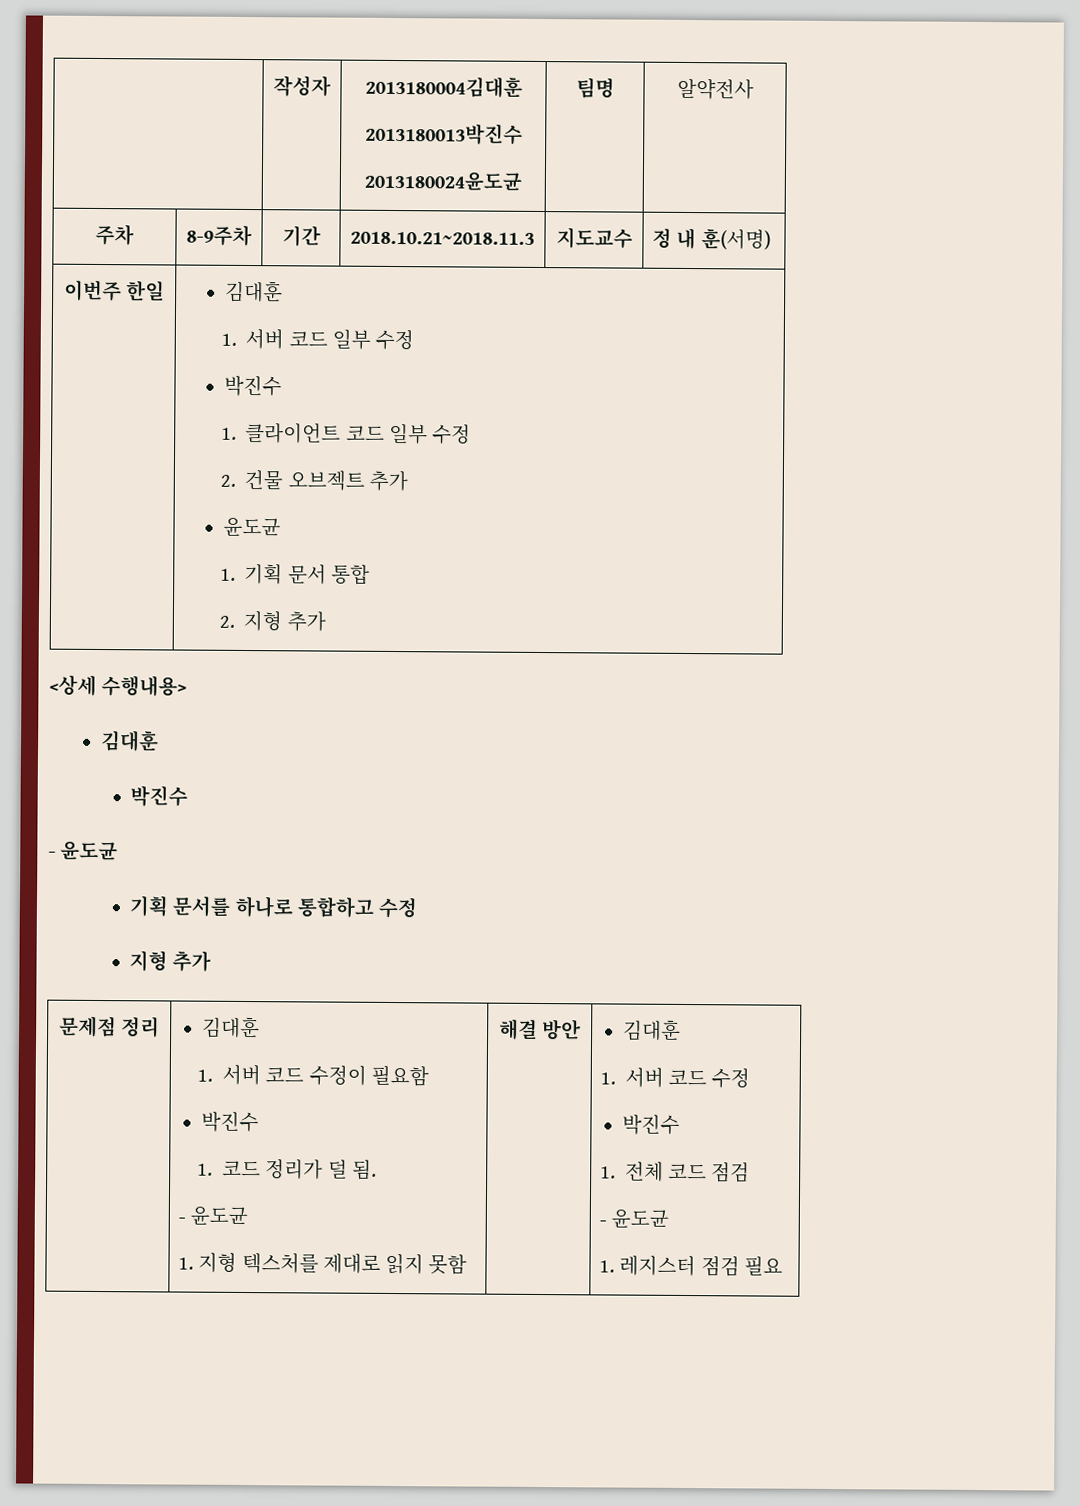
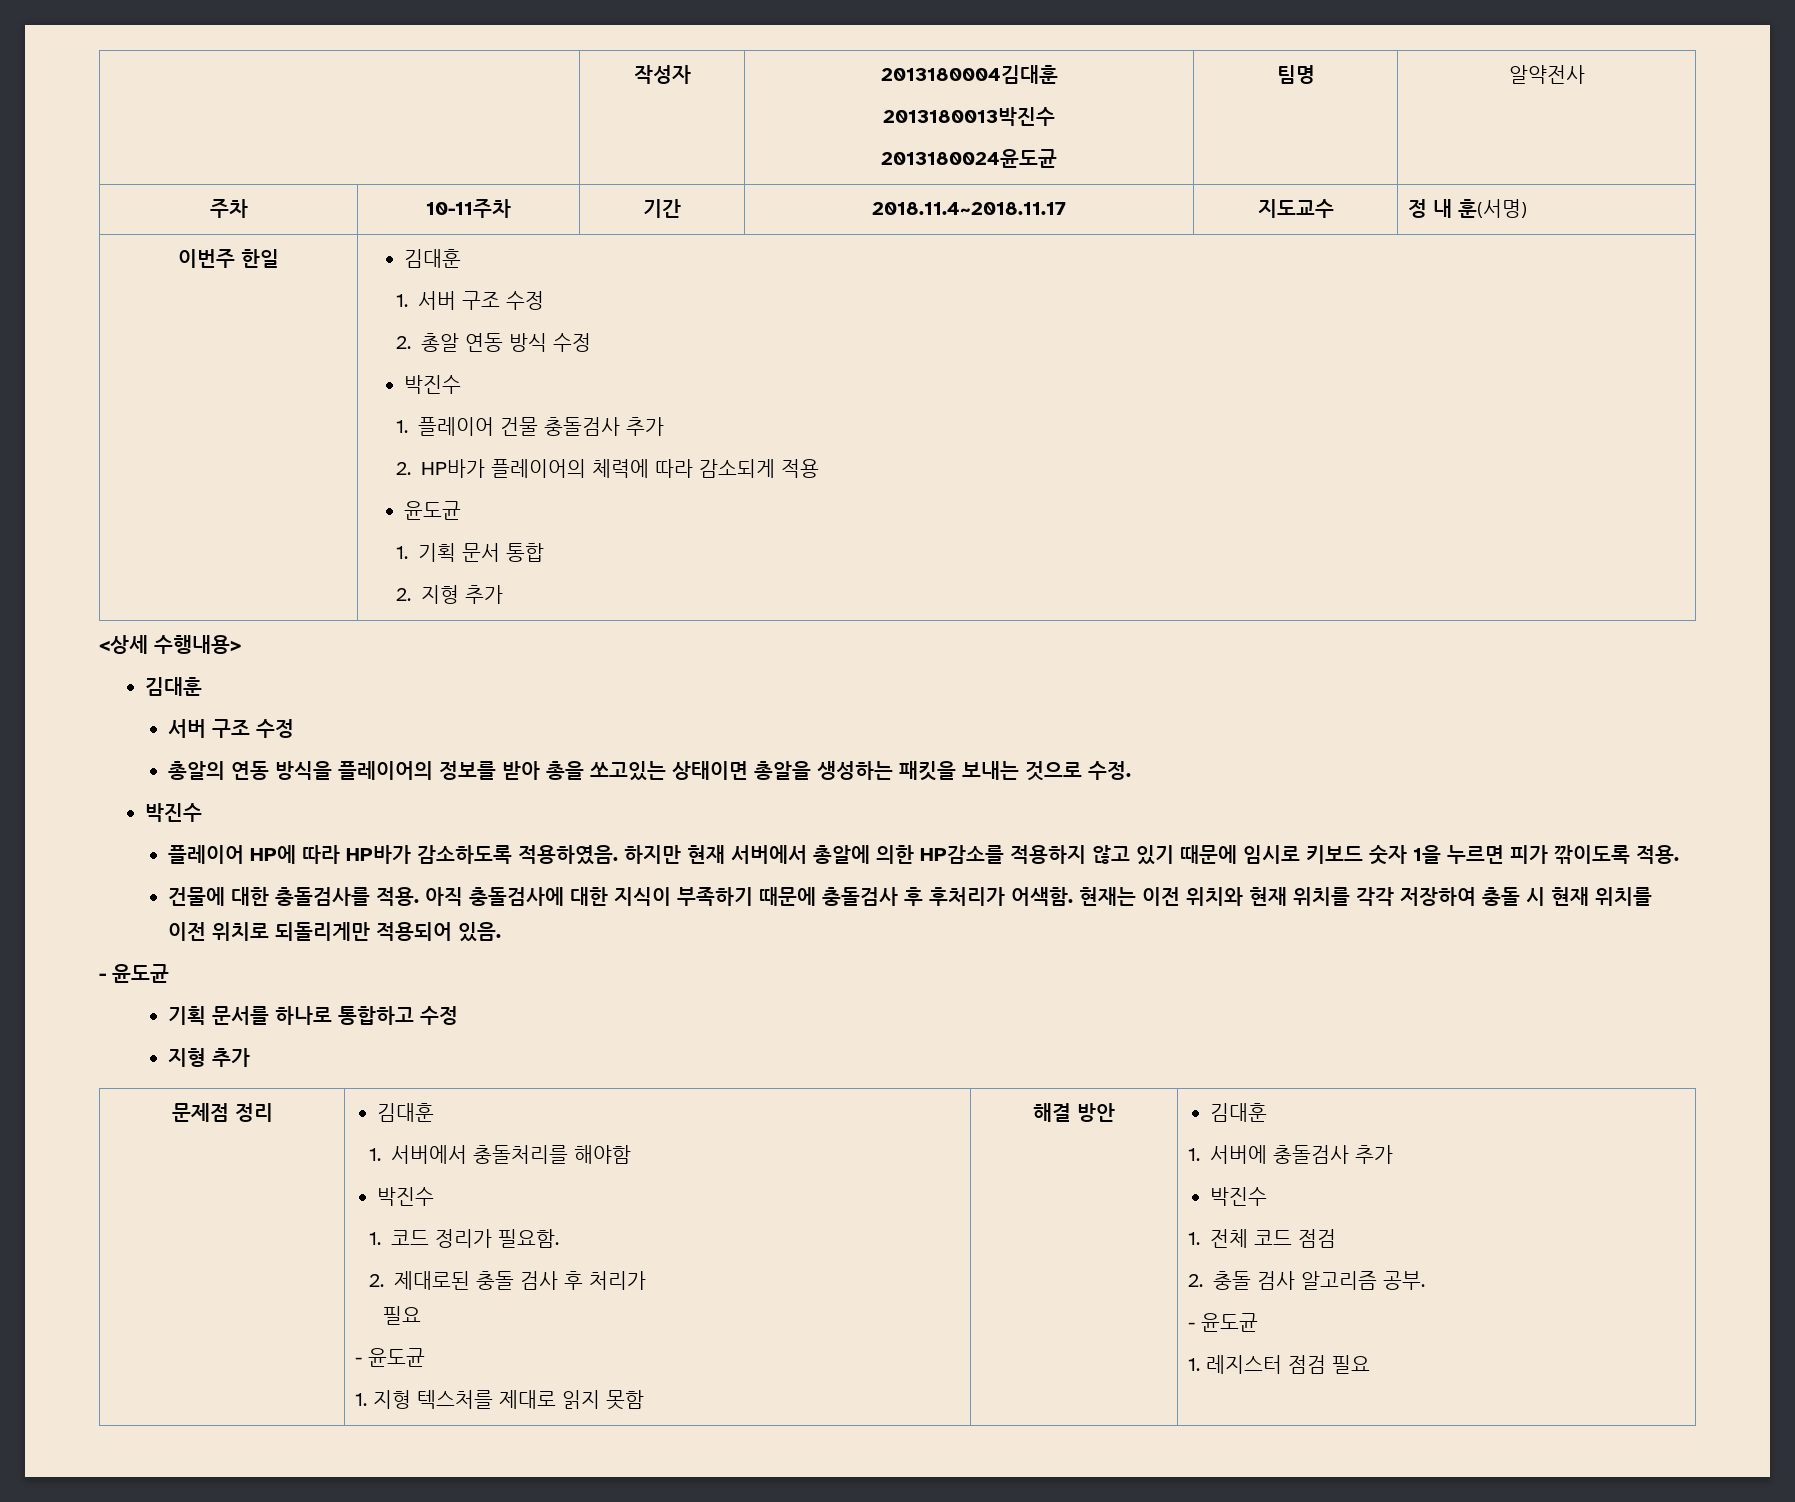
- 주차 | 8-9주차 | 기간 | 2018.10.21~2018.11.3 | 지도교수 | 정 내 훈(서명)
+ 주차 | 10-11주차 | 기간 | 2018.11.4~2018.11.17 | 지도교수 | 정 내 훈(서명)
  이번주 한일 | 김대훈
- 1. 서버 코드 일부 수정
+ 1. 서버 구조 수정
+ 2. 총알 연동 방식 수정
  박진수
- 1. 클라이언트 코드 일부 수정
- 2. 건물 오브젝트 추가
+ 1. 플레이어 건물 충돌검사 추가
+ 2. HP바가 플레이어의 체력에 따라 감소되게 적용
  <상세 수행내용>
  김대훈
+ 서버 구조 수정
+ 총알의 연동 방식을 플레이어의 정보를 받아 총을 쏘고있는 상태이면 총알을 생성하는 패킷을 보내는 것으로 수정.
  박진수
+ 플레이어 HP에 따라 HP바가 감소하도록 적용하였음. 하지만 현재 서버에서 총알에 의한 HP감소를 적용하지 않고 있기 때문에 임시로 키보드 숫자 1을 누르면 피가 깎이도록 적용.
+ 건물에 대한 충돌검사를 적용. 아직 충돌검사에 대한 지식이 부족하기 때문에 충돌검사 후 후처리가 어색함. 현재는 이전 위치와 현재 위치를 각각 저장하여 충돌 시 현재 위치를 이전 위치로 되돌리게만 적용되어 있음.
- 1. 서버 코드 수정이 필요함
+ 1. 서버에서 충돌처리를 해야함
- 1. 코드 정리가 덜 됨.
+ 1. 코드 정리가 필요함.
+ 2. 제대로된 충돌 검사 후 처리가
+ 필요
- 1. 서버 코드 수정
+ 1. 서버에 충돌검사 추가
+ 2. 충돌 검사 알고리즘 공부.

